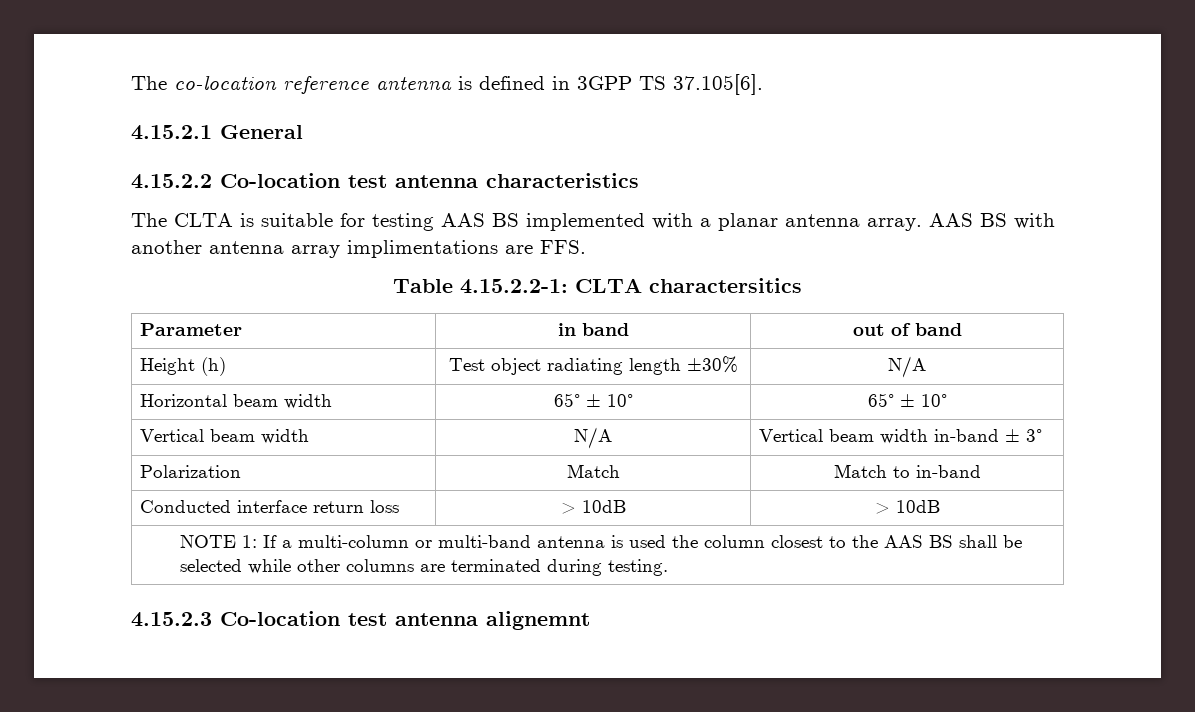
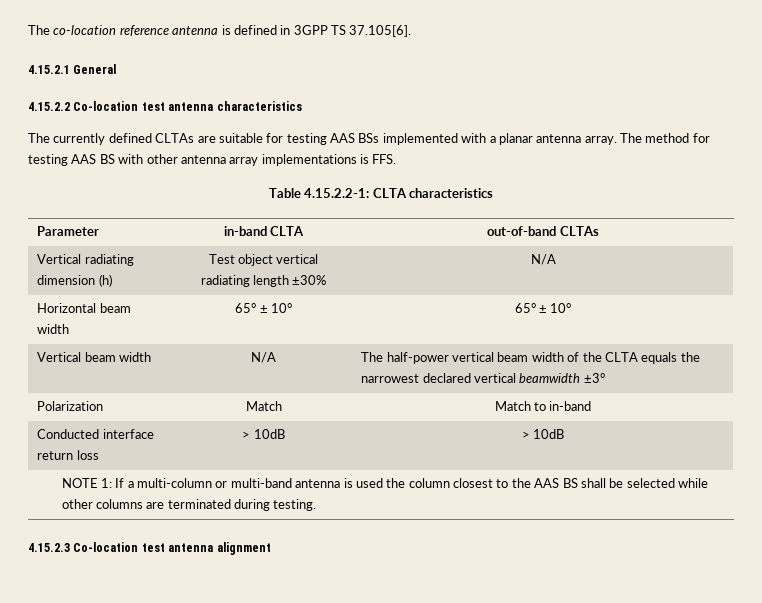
- The CLTA is suitable for testing AAS BS implemented with a planar antenna array.
+ The currently defined CLTAs are suitable for testing AAS BSs implemented with a planar antenna array.
- AAS BS with another antenna array implimentations are FFS.
+ The method for testing AAS BS with other antenna array implementations is FFS.
- Table 4.15.2.2-1: CLTA charactersitics
+ Table 4.15.2.2-1: CLTA characteristics
- Parameter | in band | out of band
- Height (h) | Test object radiating length ±30% | N/A
+ Parameter | in-band CLTA | out-of-band CLTAs
+ Vertical radiating dimension (h) | Test object vertical radiating length ±30% | N/A
- Vertical beam width | N/A | Vertical beam width in-band ± 3°
+ Vertical beam width | N/A | The half-power vertical beam width of the CLTA equals the narrowest declared vertical beamwidth ±3°
- 4.15.2.3 Co-location test antenna alignemnt
+ 4.15.2.3 Co-location test antenna alignment

